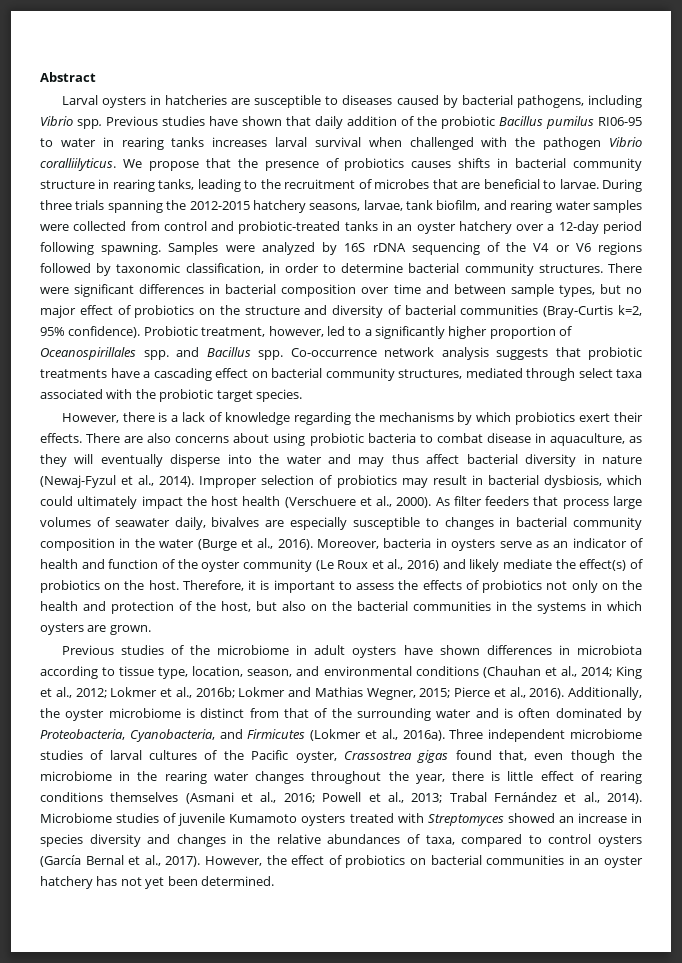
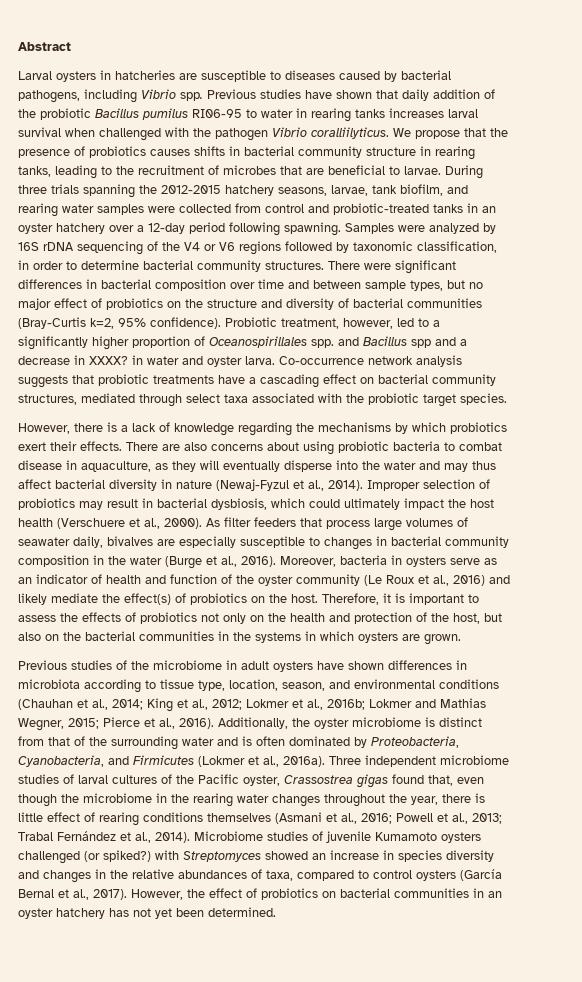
- Probiotic treatment, however, led to a significantly higher proportion of Oceanospirillales spp. and Bacillus spp.
+ Probiotic treatment, however, led to a significantly higher proportion of Oceanospirillales spp. and Bacillus spp and a decrease in XXXX? in water and oyster larva.
- Microbiome studies of juvenile Kumamoto oysters treated with Streptomyces showed an increase in species diversity and changes in the relative abundances of taxa, compared to control oysters (García Bernal et al., 2017).
+ Microbiome studies of juvenile Kumamoto oysters challenged (or spiked?) with Streptomyces showed an increase in species diversity and changes in the relative abundances of taxa, compared to control oysters (García Bernal et al., 2017).

